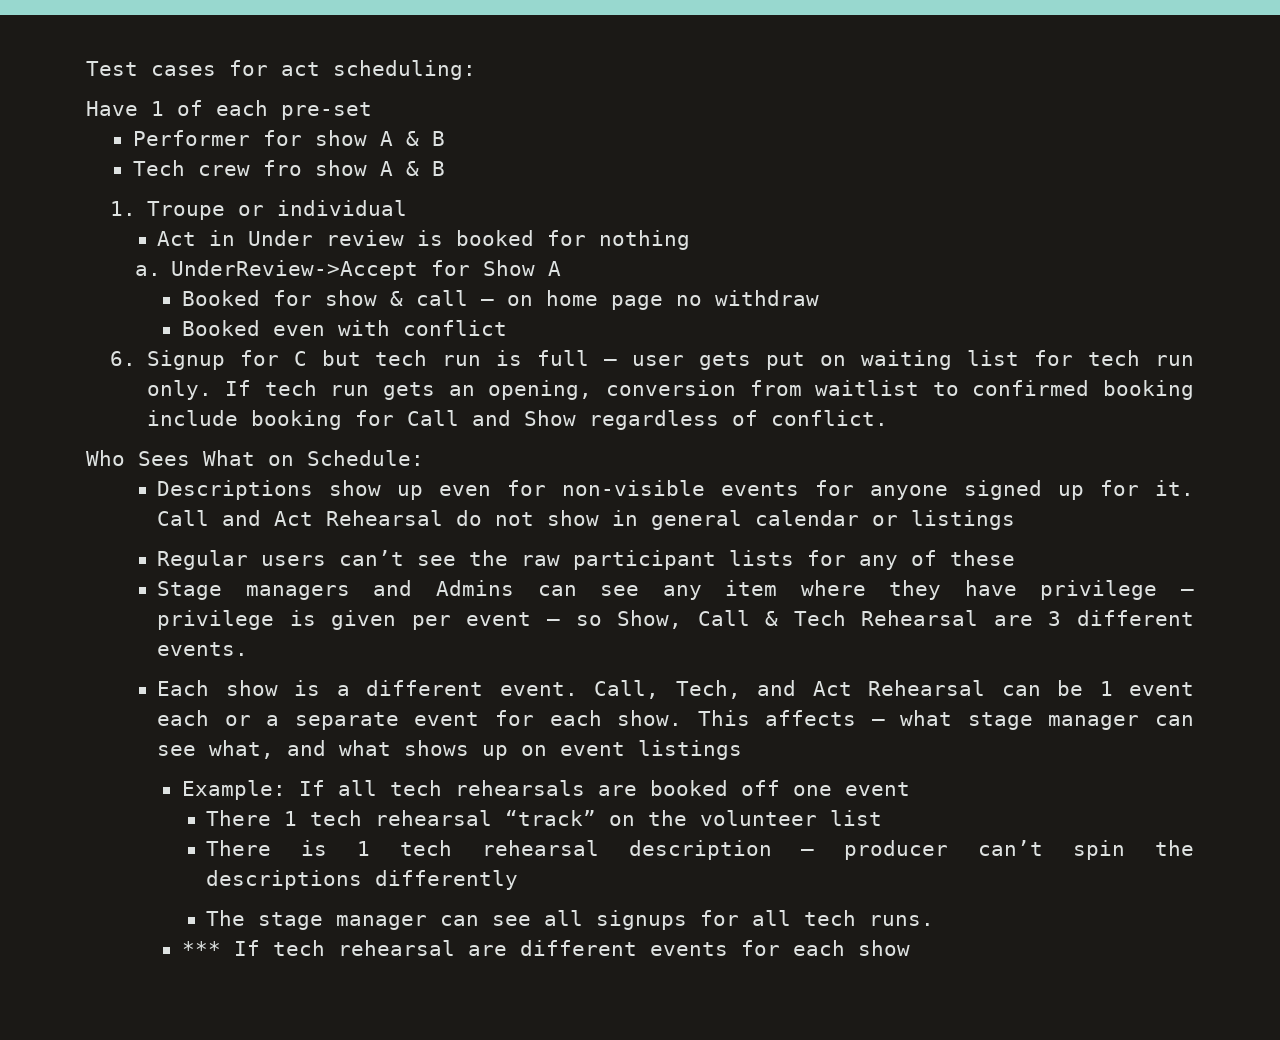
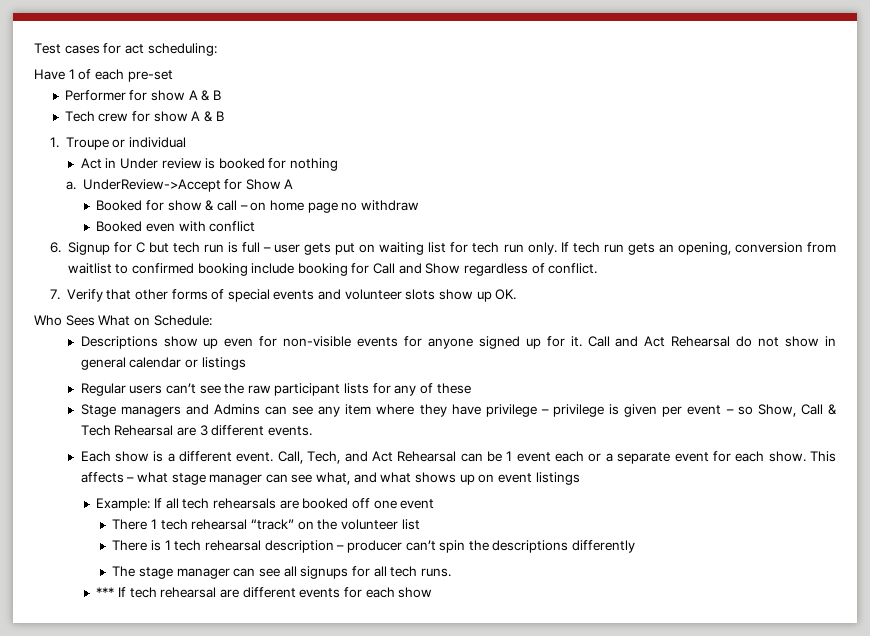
- Tech crew fro show A & B
+ Tech crew for show A & B
+ 7. Verify that other forms of special events and volunteer slots show up OK.

